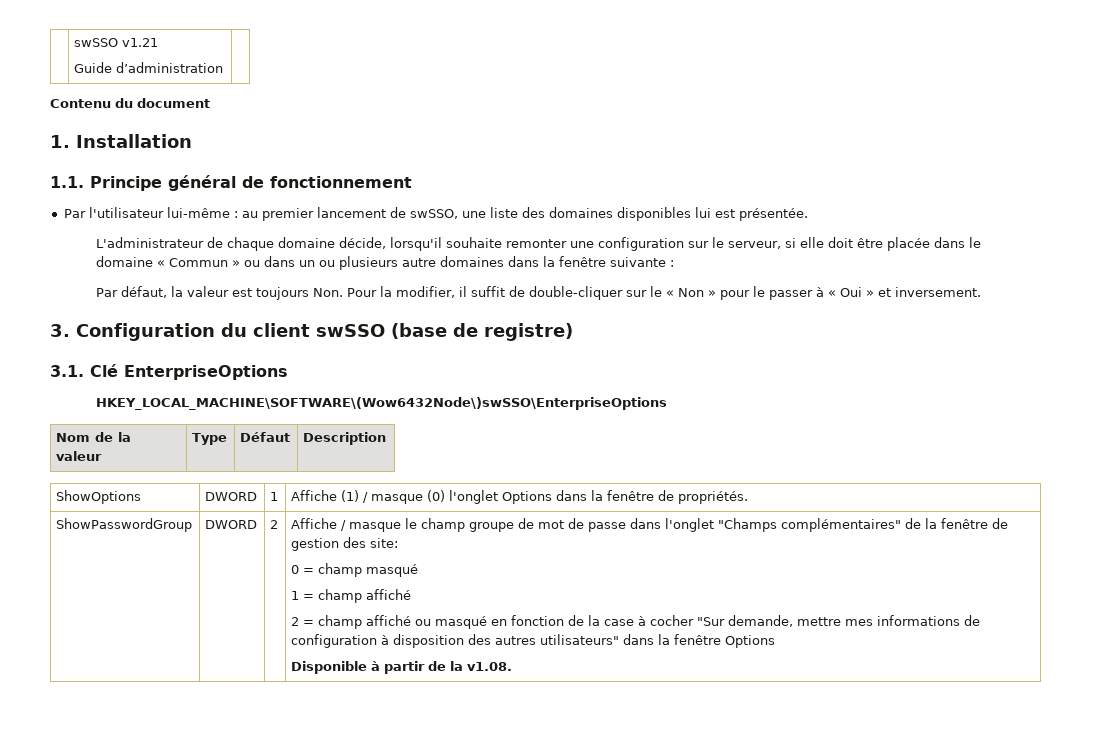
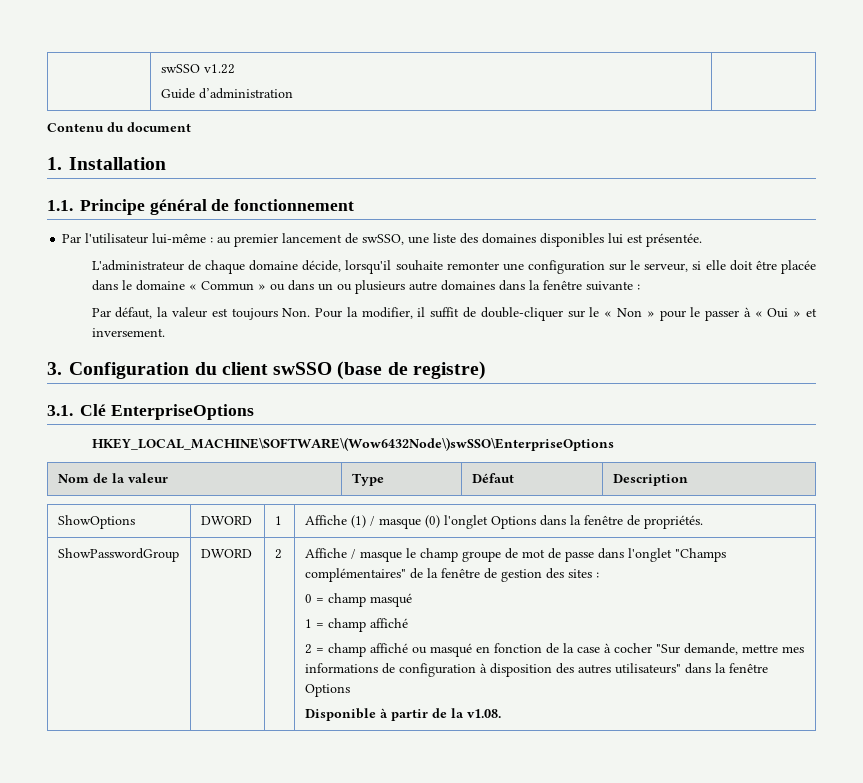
- | swSSO v1.21
+ | swSSO v1.22
- Affiche / masque le champ groupe de mot de passe dans l'onglet "Champs complémentaires" de la fenêtre de gestion des site:
+ Affiche / masque le champ groupe de mot de passe dans l'onglet "Champs complémentaires" de la fenêtre de gestion des sites :

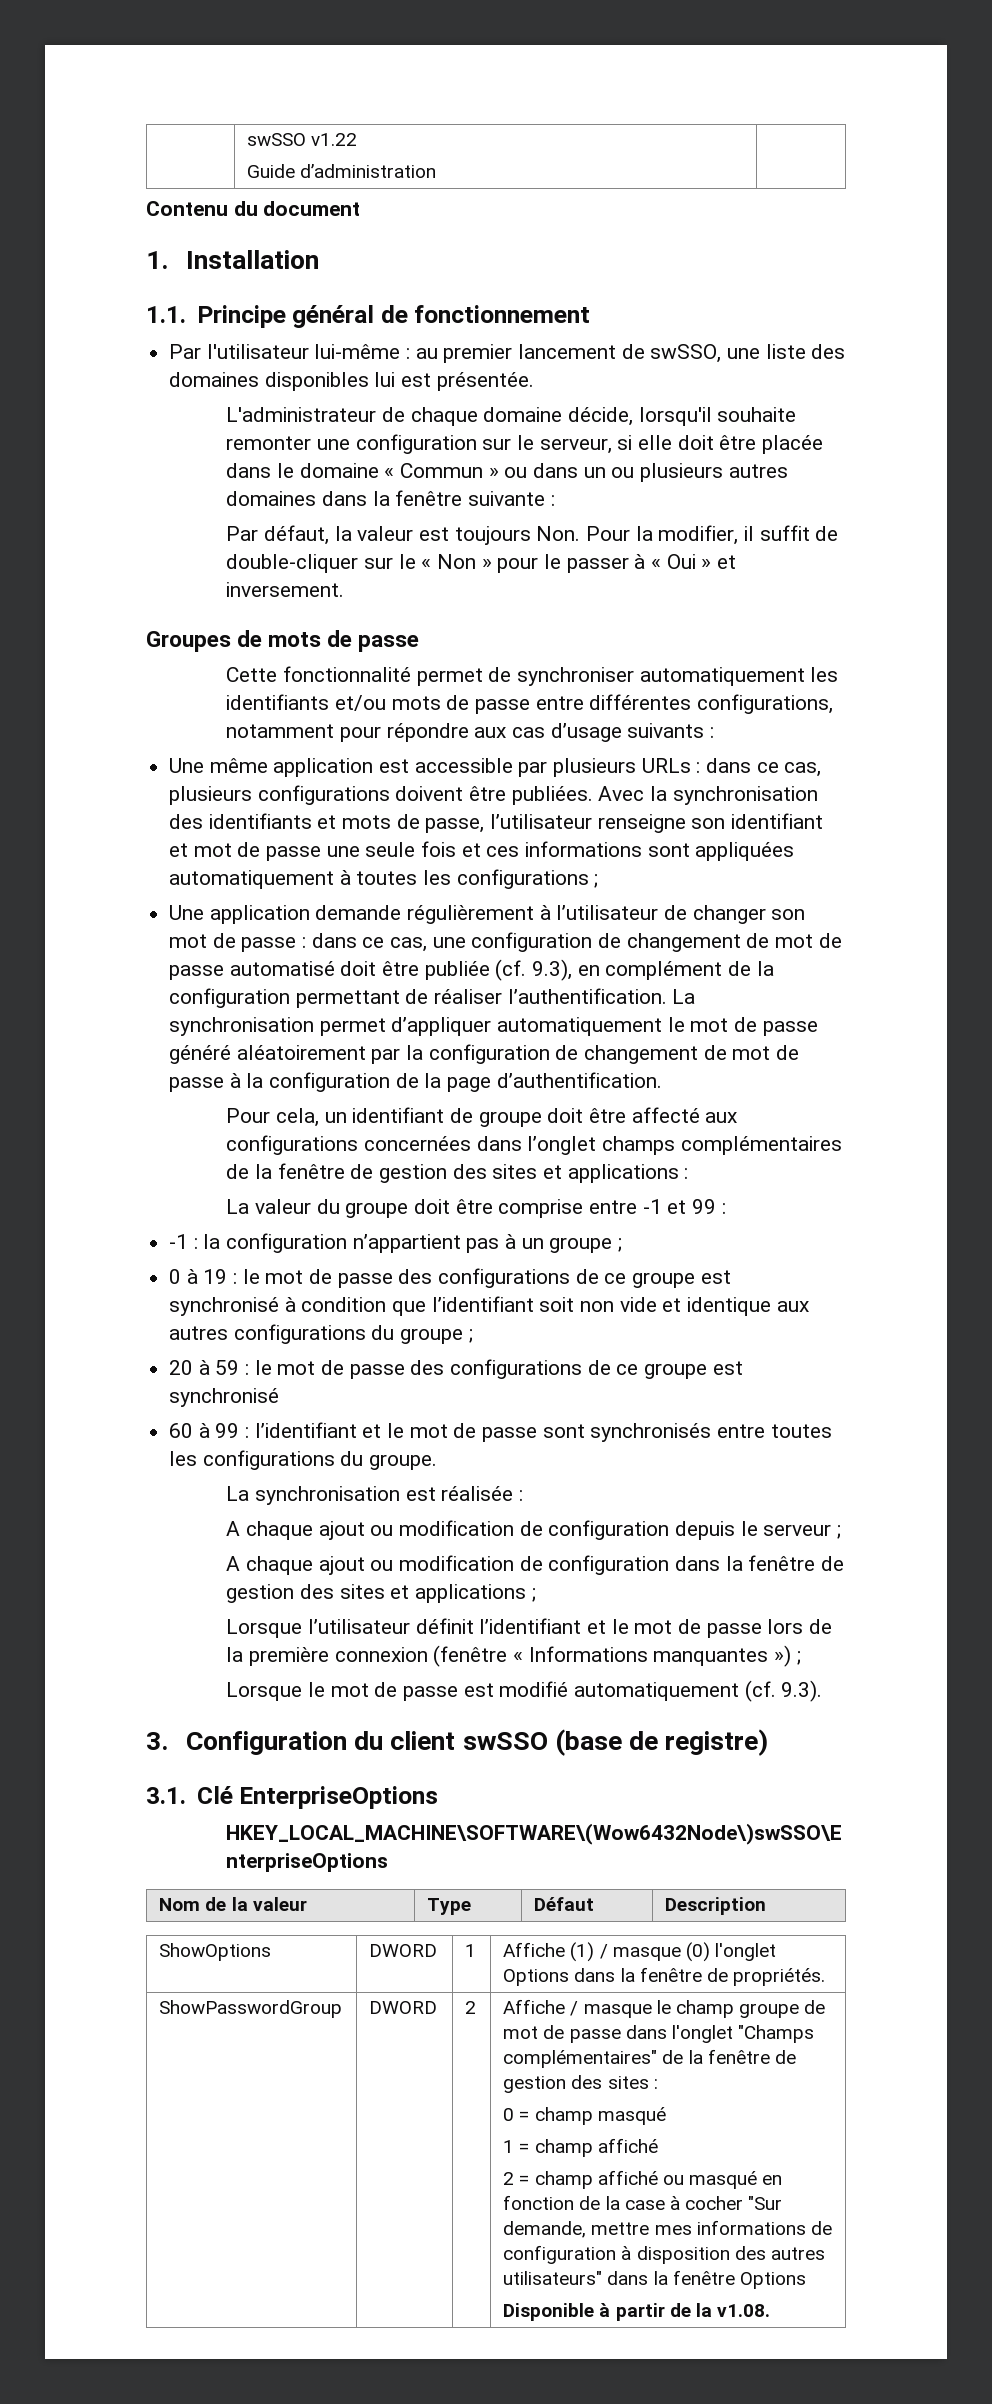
- L'administrateur de chaque domaine décide, lorsqu'il souhaite remonter une configuration sur le serveur, si elle doit être placée dans le domaine « Commun » ou dans un ou plusieurs autre domaines dans la fenêtre suivante :
+ L'administrateur de chaque domaine décide, lorsqu'il souhaite remonter une configuration sur le serveur, si elle doit être placée dans le domaine « Commun » ou dans un ou plusieurs autres domaines dans la fenêtre suivante :
+ Groupes de mots de passe
+ Cette fonctionnalité permet de synchroniser automatiquement les identifiants et/ou mots de passe entre différentes configurations, notamment pour répondre aux cas d’usage suivants :
+ Une même application est accessible par plusieurs URLs : dans ce cas, plusieurs configurations doivent être publiées. Avec la synchronisation des identifiants et mots de passe, l’utilisateur renseigne son identifiant et mot de passe une seule fois et ces informations sont appliquées automatiquement à toutes les configurations ;
+ Une application demande régulièrement à l’utilisateur de changer son mot de passe : dans ce cas, une configuration de changement de mot de passe automatisé doit être publiée (cf. 9.3), en complément de la configuration permettant de réaliser l’authentification. La synchronisation permet d’appliquer automatiquement le mot de passe généré aléatoirement par la configuration de changement de mot de passe à la configuration de la page d’authentification.
+ Pour cela, un identifiant de groupe doit être affecté aux configurations concernées dans l’onglet champs complémentaires de la fenêtre de gestion des sites et applications :
+ La valeur du groupe doit être comprise entre -1 et 99 :
+ -1 : la configuration n’appartient pas à un groupe ;
+ 0 à 19 : le mot de passe des configurations de ce groupe est synchronisé à condition que l’identifiant soit non vide et identique aux autres configurations du groupe ;
+ 20 à 59 : le mot de passe des configurations de ce groupe est synchronisé
+ 60 à 99 : l’identifiant et le mot de passe sont synchronisés entre toutes les configurations du groupe.
+ La synchronisation est réalisée :
+ A chaque ajout ou modification de configuration depuis le serveur ;
+ A chaque ajout ou modification de configuration dans la fenêtre de gestion des sites et applications ;
+ Lorsque l’utilisateur définit l’identifiant et le mot de passe lors de la première connexion (fenêtre « Informations manquantes ») ;
+ Lorsque le mot de passe est modifié automatiquement (cf. 9.3).

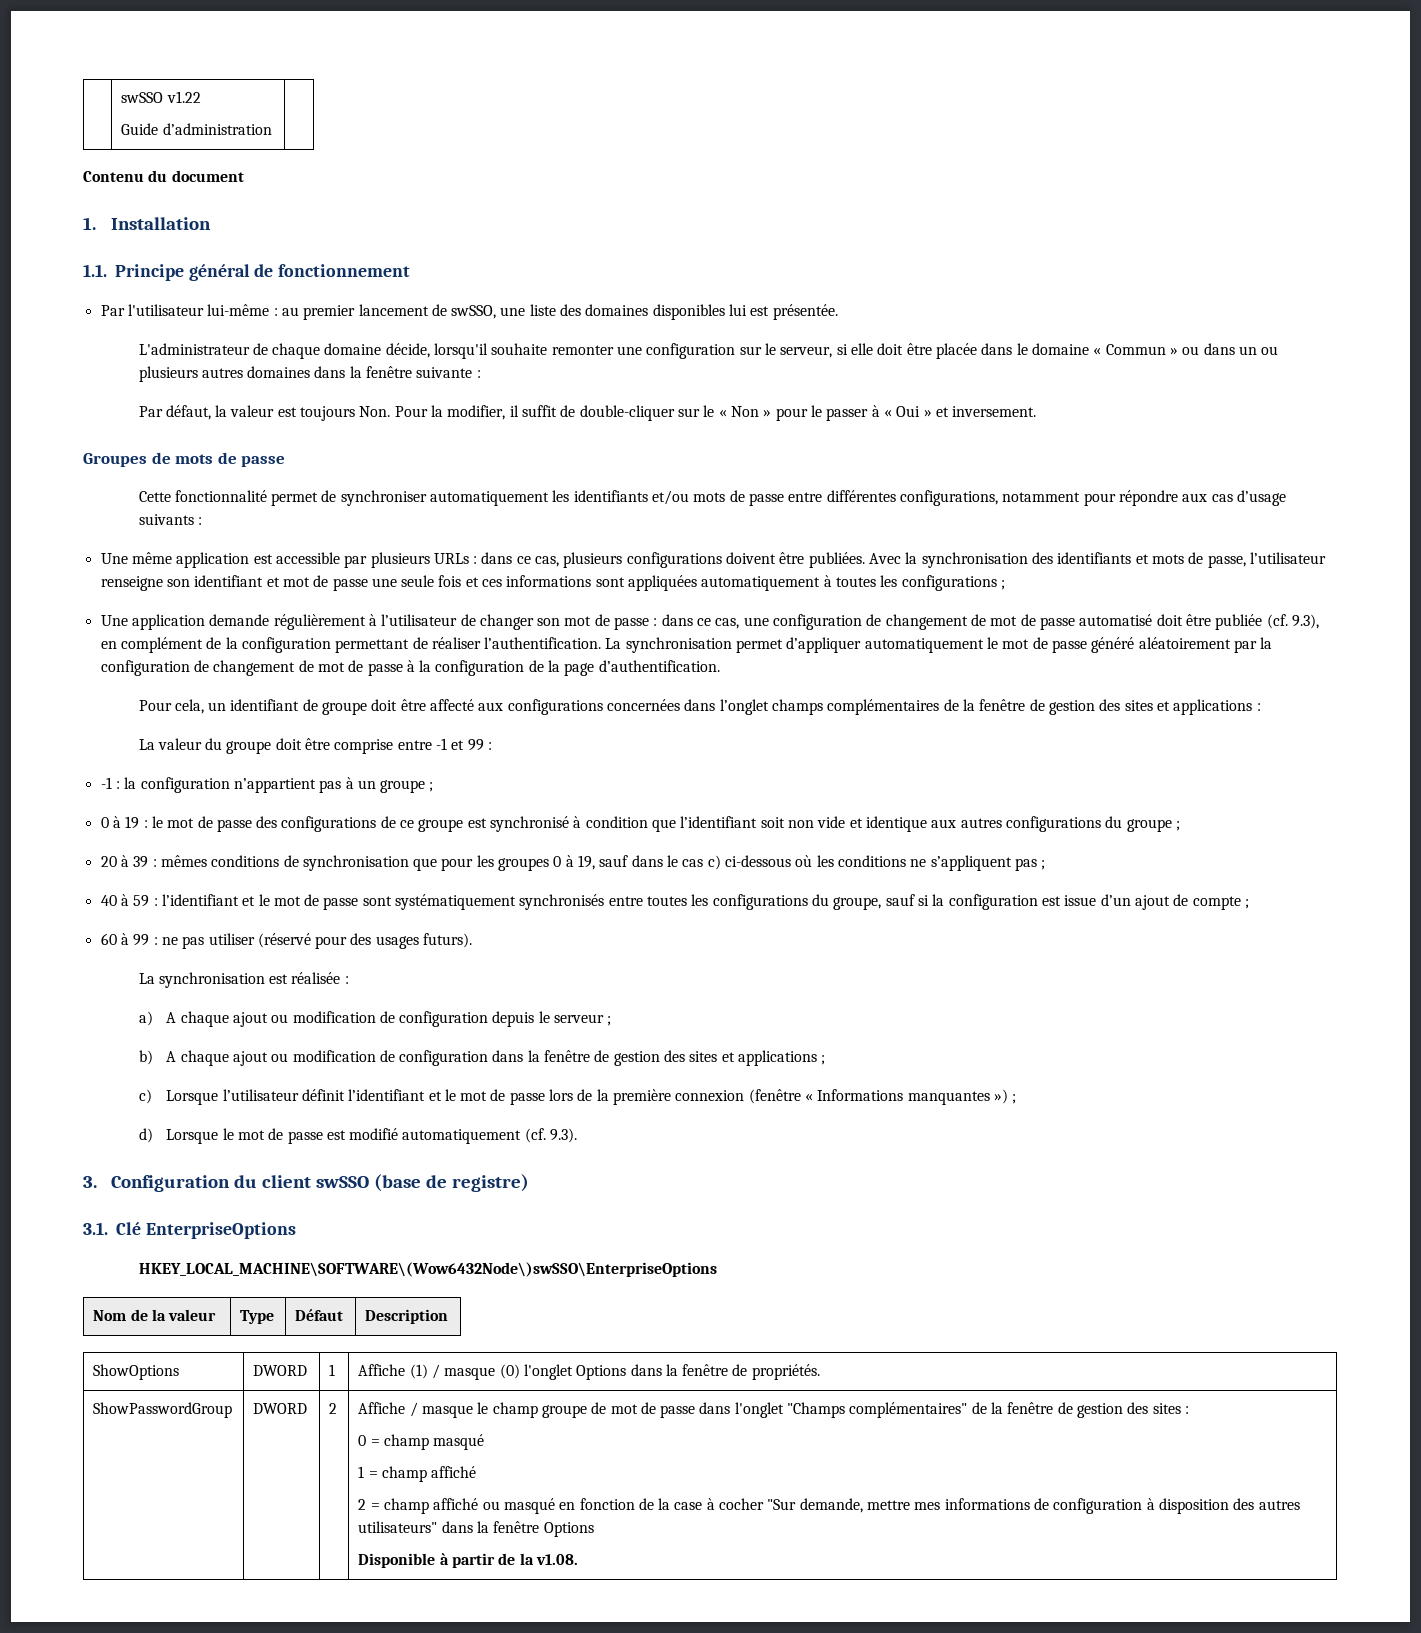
- 20 à 59 : le mot de passe des configurations de ce groupe est synchronisé
- 60 à 99 : l’identifiant et le mot de passe sont synchronisés entre toutes les configurations du groupe.
+ 20 à 39 : mêmes conditions de synchronisation que pour les groupes 0 à 19, sauf dans le cas c) ci-dessous où les conditions ne s’appliquent pas ;
+ 40 à 59 : l’identifiant et le mot de passe sont systématiquement synchronisés entre toutes les configurations du groupe, sauf si la configuration est issue d’un ajout de compte ;
+ 60 à 99 : ne pas utiliser (réservé pour des usages futurs).
- A chaque ajout ou modification de configuration depuis le serveur ;
+ a) A chaque ajout ou modification de configuration depuis le serveur ;
- A chaque ajout ou modification de configuration dans la fenêtre de gestion des sites et applications ;
+ b) A chaque ajout ou modification de configuration dans la fenêtre de gestion des sites et applications ;
- Lorsque l’utilisateur définit l’identifiant et le mot de passe lors de la première connexion (fenêtre « Informations manquantes ») ;
+ c) Lorsque l’utilisateur définit l’identifiant et le mot de passe lors de la première connexion (fenêtre « Informations manquantes ») ;
- Lorsque le mot de passe est modifié automatiquement (cf. 9.3).
+ d) Lorsque le mot de passe est modifié automatiquement (cf. 9.3).

